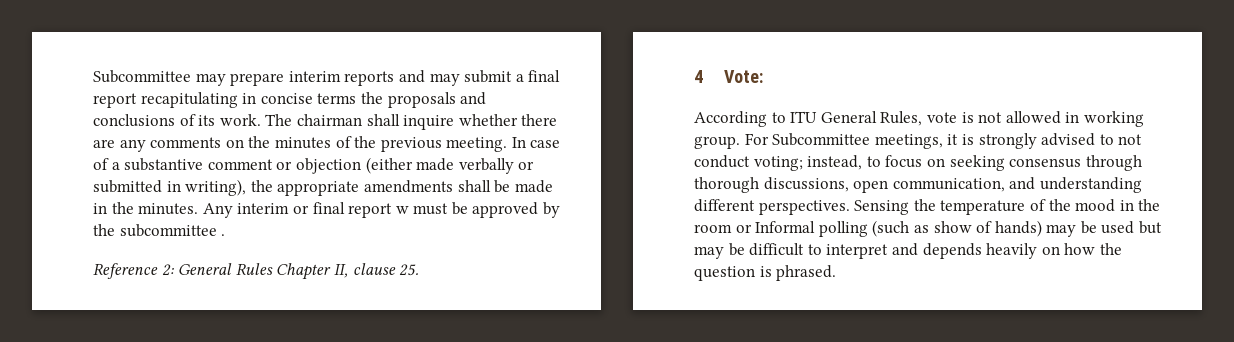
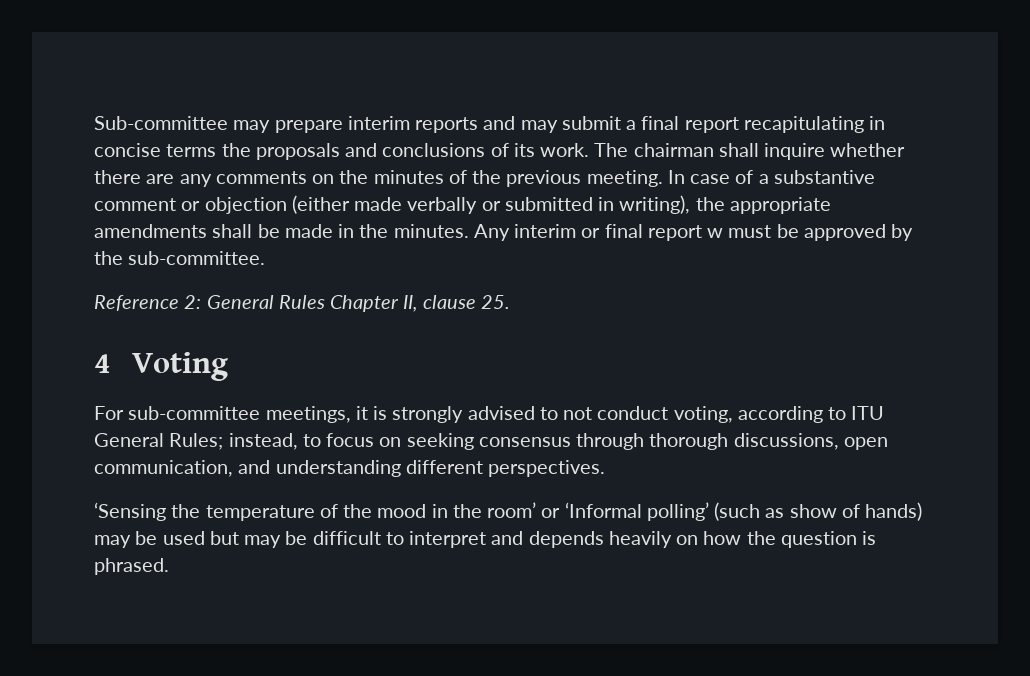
- Subcommittee may prepare interim reports and may submit a final report recapitulating in concise terms the proposals and conclusions of its work.
+ Sub-committee may prepare interim reports and may submit a final report recapitulating in concise terms the proposals and conclusions of its work.
- Any interim or final report w must be approved by the subcommittee .
+ Any interim or final report w must be approved by the sub-committee.
- 4 Vote:
- According to ITU General Rules, vote is not allowed in working group. For Subcommittee meetings, it is strongly advised to not conduct voting; instead, to focus on seeking consensus through thorough discussions, open communication, and understanding different perspectives. Sensing the temperature of the mood in the room or Informal polling (such as show of hands) may be used but may be difficult to interpret and depends heavily on how the question is phrased.
+ 4 Voting
+ For sub-committee meetings, it is strongly advised to not conduct voting, according to ITU General Rules; instead, to focus on seeking consensus through thorough discussions, open communication, and understanding different perspectives.
+ ‘Sensing the temperature of the mood in the room’ or ‘Informal polling’ (such as show of hands) may be used but may be difficult to interpret and depends heavily on how the question is phrased.

